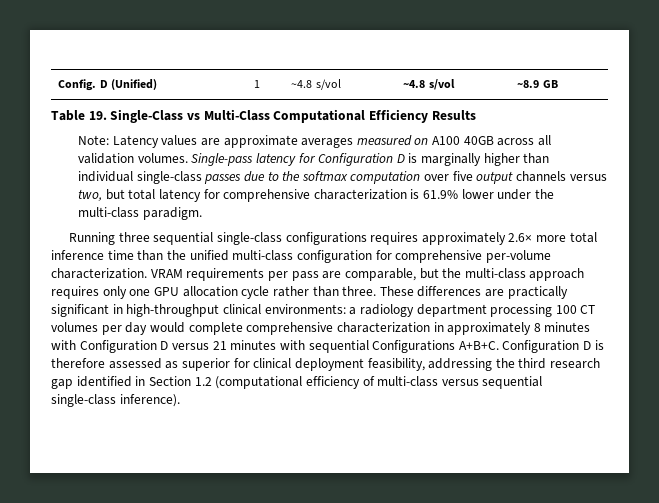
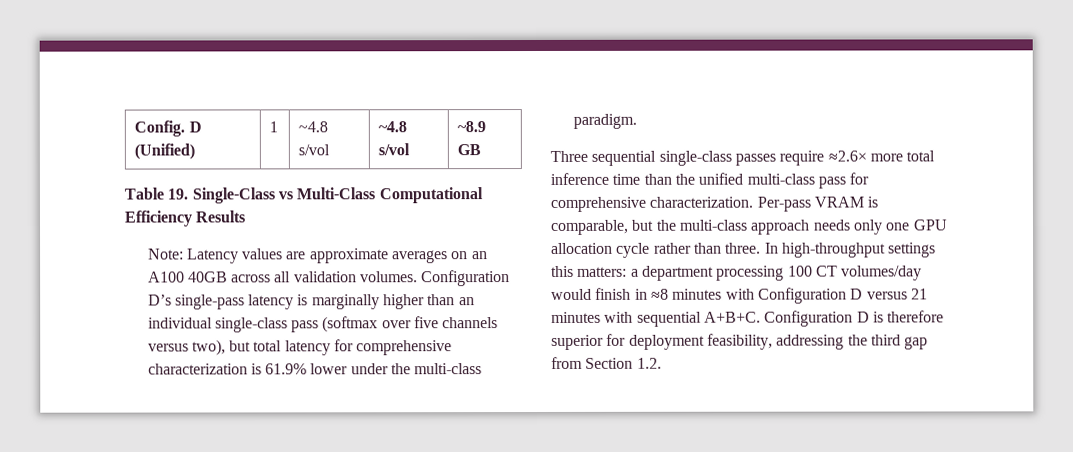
- Note: Latency values are approximate averages measured on A100 40GB across all validation volumes.
+ Note: Latency values are approximate averages on an A100 40GB across all validation volumes.
- Single-pass latency for Configuration D is marginally higher than individual single-class passes due to the softmax computation over five output channels versus two, but total latency for comprehensive characterization is 61.9% lower under the multi-class paradigm.
+ Configuration D’s single-pass latency is marginally higher than an individual single-class pass (softmax over five channels versus two), but total latency for comprehensive characterization is 61.9% lower under the multi-class paradigm.
- Running three sequential single-class configurations requires approximately 2.6× more total inference time than the unified multi-class configuration for comprehensive per-volume characterization. VRAM requirements per pass are comparable, but the multi-class approach requires only one GPU allocation cycle rather than three.
+ Three sequential single-class passes require ≈2.6× more total inference time than the unified multi-class pass for comprehensive characterization. Per-pass VRAM is comparable, but the multi-class approach needs only one GPU allocation cycle rather than three.
- These differences are practically significant in high-throughput clinical environments: a radiology department processing 100 CT volumes per day would complete comprehensive characterization in approximately 8 minutes with Configuration D versus 21 minutes with sequential Configurations A+B+C.
+ In high-throughput settings this matters: a department processing 100 CT volumes/day would finish in ≈8 minutes with Configuration D versus 21 minutes with sequential A+B+C.
- Configuration D is therefore assessed as superior for clinical deployment feasibility, addressing the third research gap identified in Section 1.2 (computational efficiency of multi-class versus sequential single-class inference).
+ Configuration D is therefore superior for deployment feasibility, addressing the third gap from Section 1.2.

